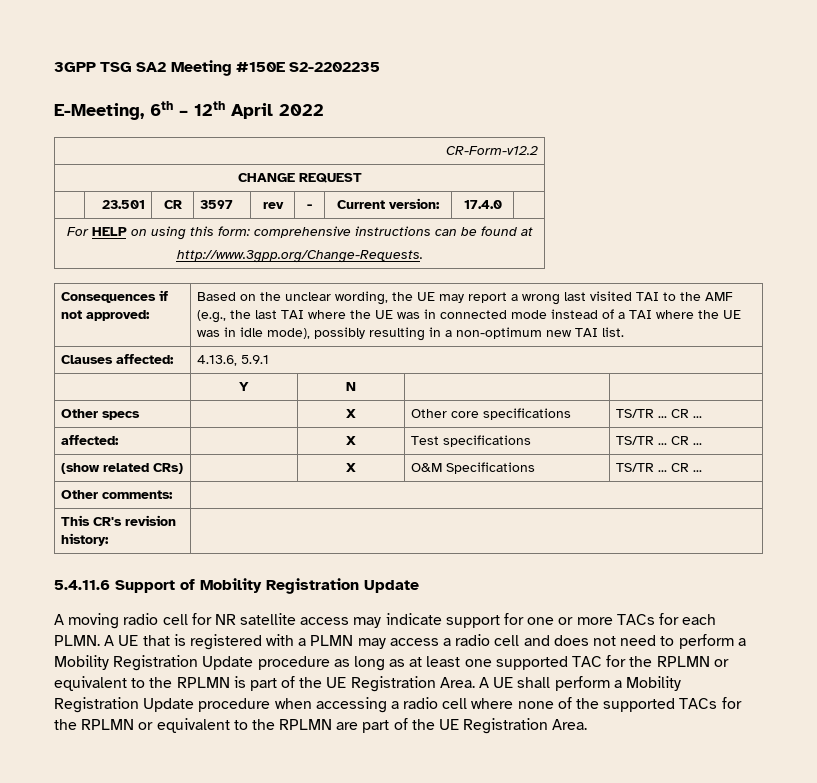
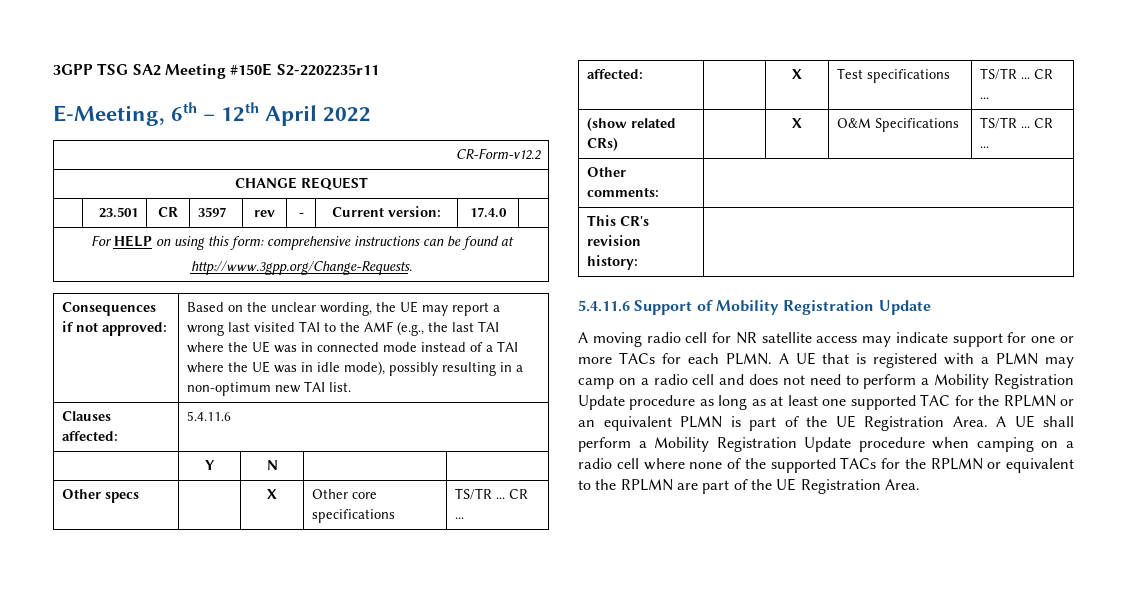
- 3GPP TSG SA2 Meeting #150E S2-2202235
+ 3GPP TSG SA2 Meeting #150E S2-2202235r11
- Clauses affected: | 4.13.6, 5.9.1
+ Clauses affected: | 5.4.11.6
- A UE that is registered with a PLMN may access a radio cell and does not need to perform a Mobility Registration Update procedure as long as at least one supported TAC for the RPLMN or equivalent to the RPLMN is part of the UE Registration Area.
+ A UE that is registered with a PLMN may camp on a radio cell and does not need to perform a Mobility Registration Update procedure as long as at least one supported TAC for the RPLMN or an equivalent PLMN is part of the UE Registration Area.
- A UE shall perform a Mobility Registration Update procedure when accessing a radio cell where none of the supported TACs for the RPLMN or equivalent to the RPLMN are part of the UE Registration Area.
+ A UE shall perform a Mobility Registration Update procedure when camping on a radio cell where none of the supported TACs for the RPLMN or equivalent to the RPLMN are part of the UE Registration Area.

